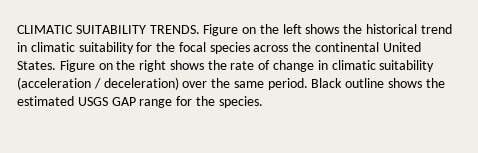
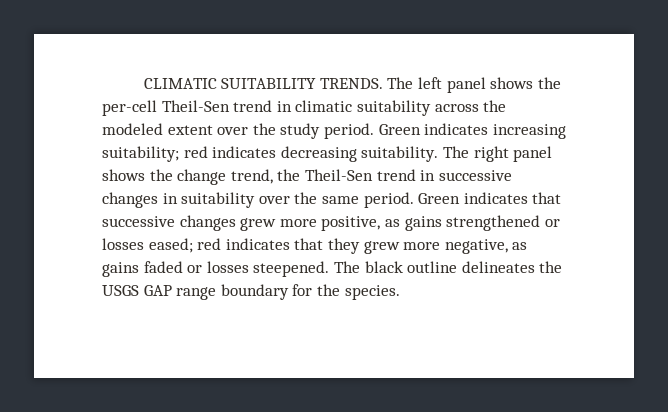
- Figure on the left shows the historical trend in climatic suitability for the focal species across the continental United States. Figure on the right shows the rate of change in climatic suitability (acceleration / deceleration) over the same period. Black outline shows the estimated USGS GAP range for the species.
+ The left panel shows the per-cell Theil-Sen trend in climatic suitability across the modeled extent over the study period. Green indicates increasing suitability; red indicates decreasing suitability. The right panel shows the change trend, the Theil-Sen trend in successive changes in suitability over the same period. Green indicates that successive changes grew more positive, as gains strengthened or losses eased; red indicates that they grew more negative, as gains faded or losses steepened. The black outline delineates the USGS GAP range boundary for the species.

